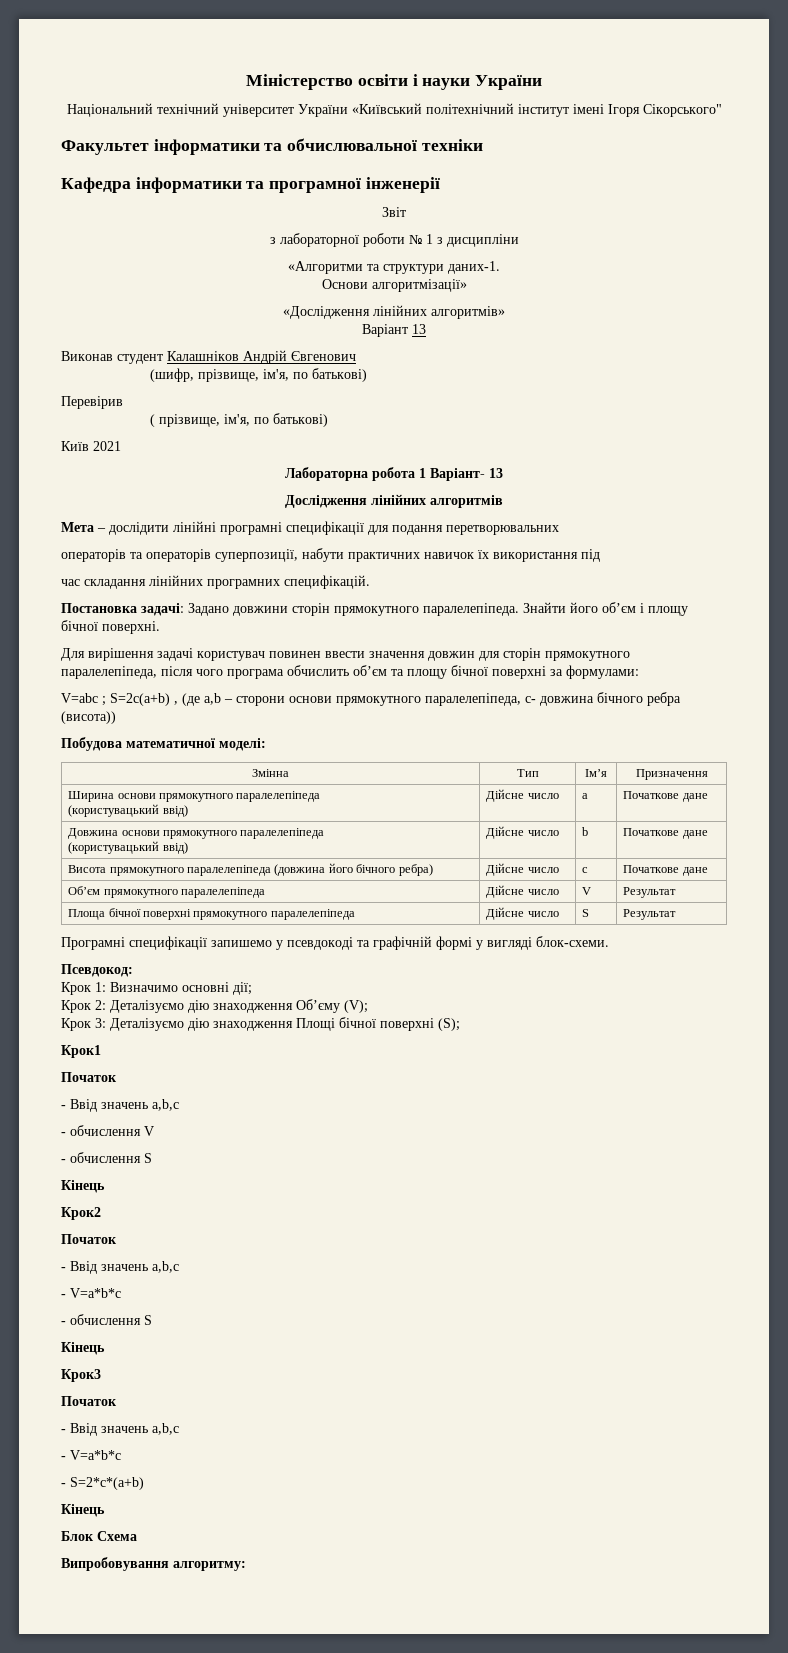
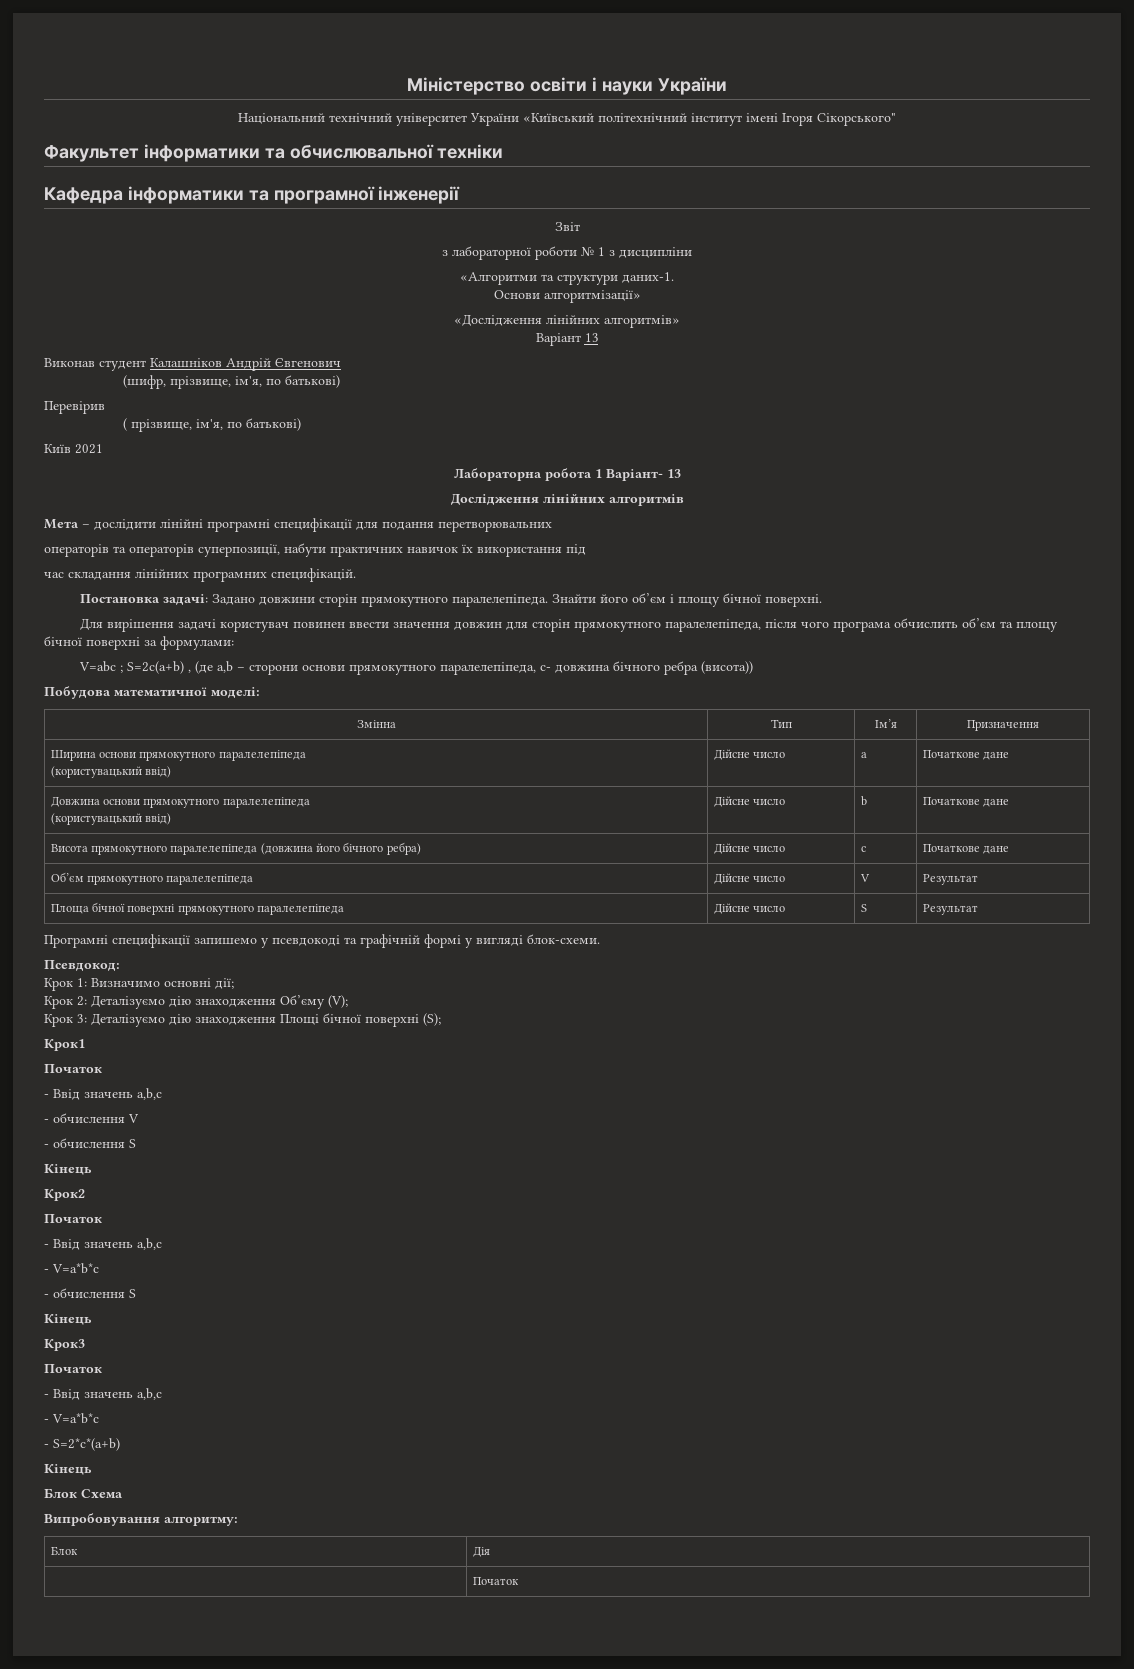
+ Блок | Дія
+ | Початок

